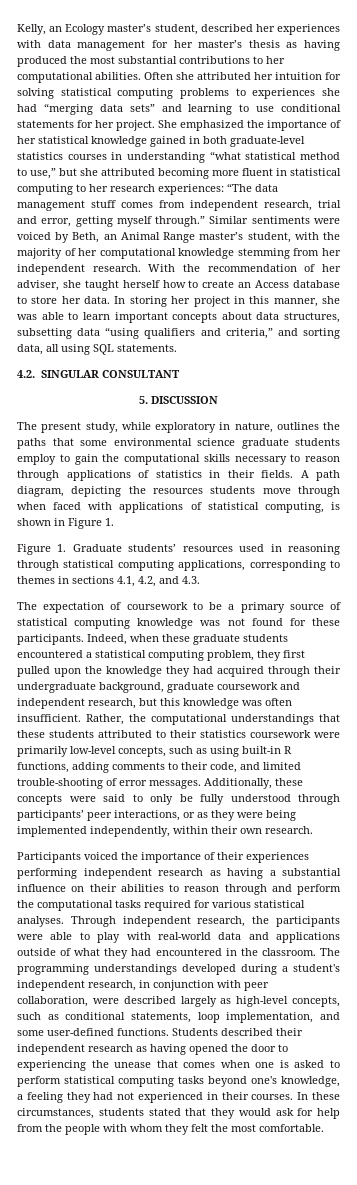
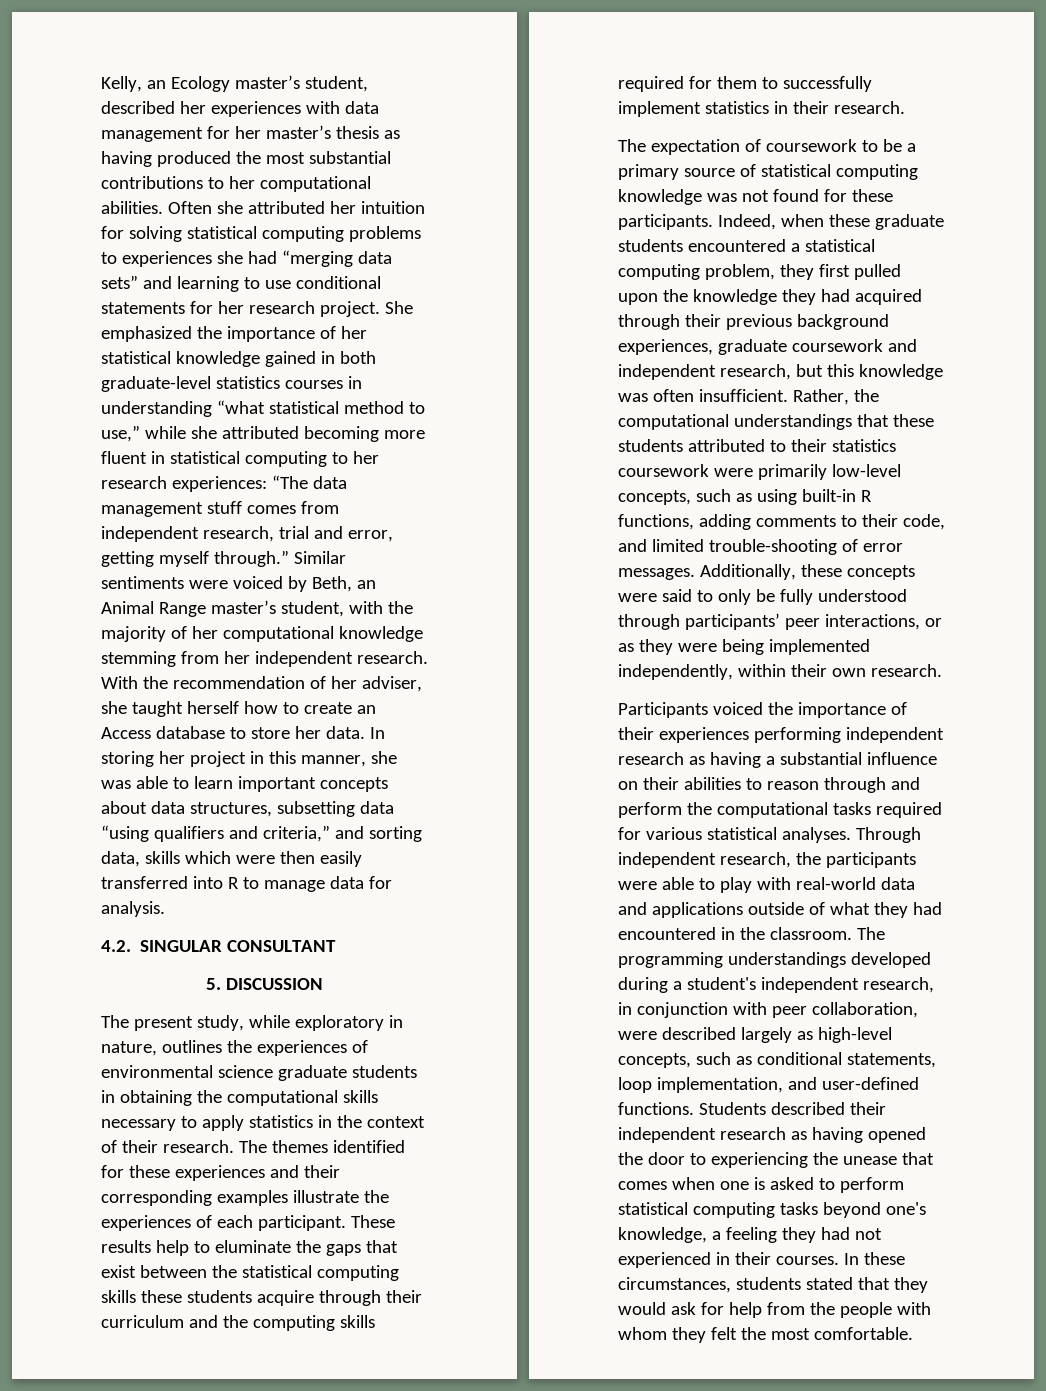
- Often she attributed her intuition for solving statistical computing problems to experiences she had “merging data sets” and learning to use conditional statements for her project.
+ Often she attributed her intuition for solving statistical computing problems to experiences she had “merging data sets” and learning to use conditional statements for her research project.
- She emphasized the importance of her statistical knowledge gained in both graduate-level statistics courses in understanding “what statistical method to use,” but she attributed becoming more fluent in statistical computing to her research experiences: “The data management stuff comes from independent research, trial and error, getting myself through.”
+ She emphasized the importance of her statistical knowledge gained in both graduate-level statistics courses in understanding “what statistical method to use,” while she attributed becoming more fluent in statistical computing to her research experiences: “The data management stuff comes from independent research, trial and error, getting myself through.”
- In storing her project in this manner, she was able to learn important concepts about data structures, subsetting data “using qualifiers and criteria,” and sorting data, all using SQL statements.
+ In storing her project in this manner, she was able to learn important concepts about data structures, subsetting data “using qualifiers and criteria,” and sorting data, skills which were then easily transferred into R to manage data for analysis.
- The present study, while exploratory in nature, outlines the paths that some environmental science graduate students employ to gain the computational skills necessary to reason through applications of statistics in their fields. A path diagram, depicting the resources students move through when faced with applications of statistical computing, is shown in Figure 1.
- Figure 1. Graduate students’ resources used in reasoning through statistical computing applications, corresponding to themes in sections 4.1, 4.2, and 4.3.
+ The present study, while exploratory in nature, outlines the experiences of environmental science graduate students in obtaining the computational skills necessary to apply statistics in the context of their research. The themes identified for these experiences and their corresponding examples illustrate the experiences of each participant. These results help to eluminate the gaps that exist between the statistical computing skills these students acquire through their curriculum and the computing skills required for them to successfully implement statistics in their research.
- Indeed, when these graduate students encountered a statistical computing problem, they first pulled upon the knowledge they had acquired through their undergraduate background, graduate coursework and independent research, but this knowledge was often insufficient.
+ Indeed, when these graduate students encountered a statistical computing problem, they first pulled upon the knowledge they had acquired through their previous background experiences, graduate coursework and independent research, but this knowledge was often insufficient.
- The programming understandings developed during a student's independent research, in conjunction with peer collaboration, were described largely as high-level concepts, such as conditional statements, loop implementation, and some user-defined functions.
+ The programming understandings developed during a student's independent research, in conjunction with peer collaboration, were described largely as high-level concepts, such as conditional statements, loop implementation, and user-defined functions.

